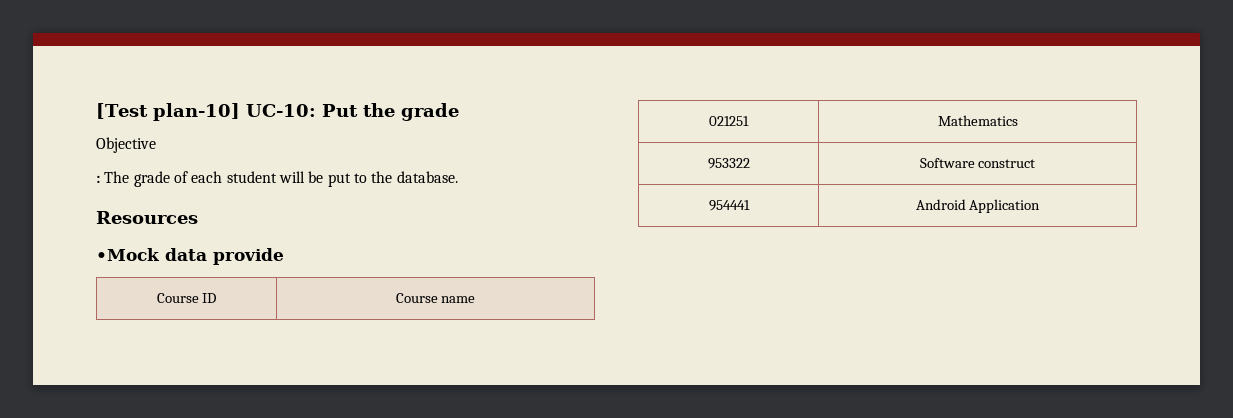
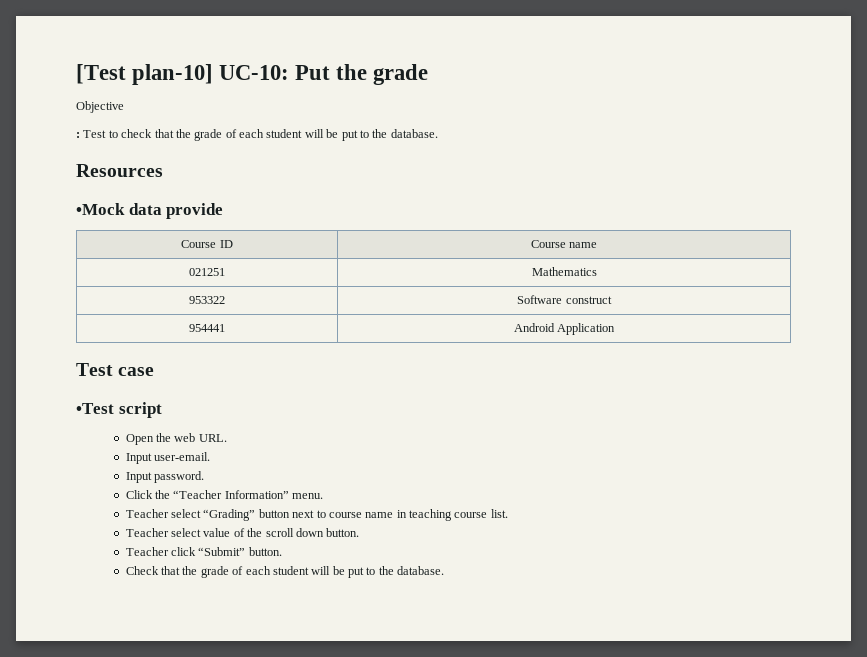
- : The grade of each student will be put to the database.
+ : Test to check that the grade of each student will be put to the database.
+ Test case
+ •Test script
+ Open the web URL.
+ Input user-email.
+ Input password.
+ Click the “Teacher Information” menu.
+ Teacher select “Grading” button next to course name in teaching course list.
+ Teacher select value of the scroll down button.
+ Teacher click “Submit” button.
+ Check that the grade of each student will be put to the database.

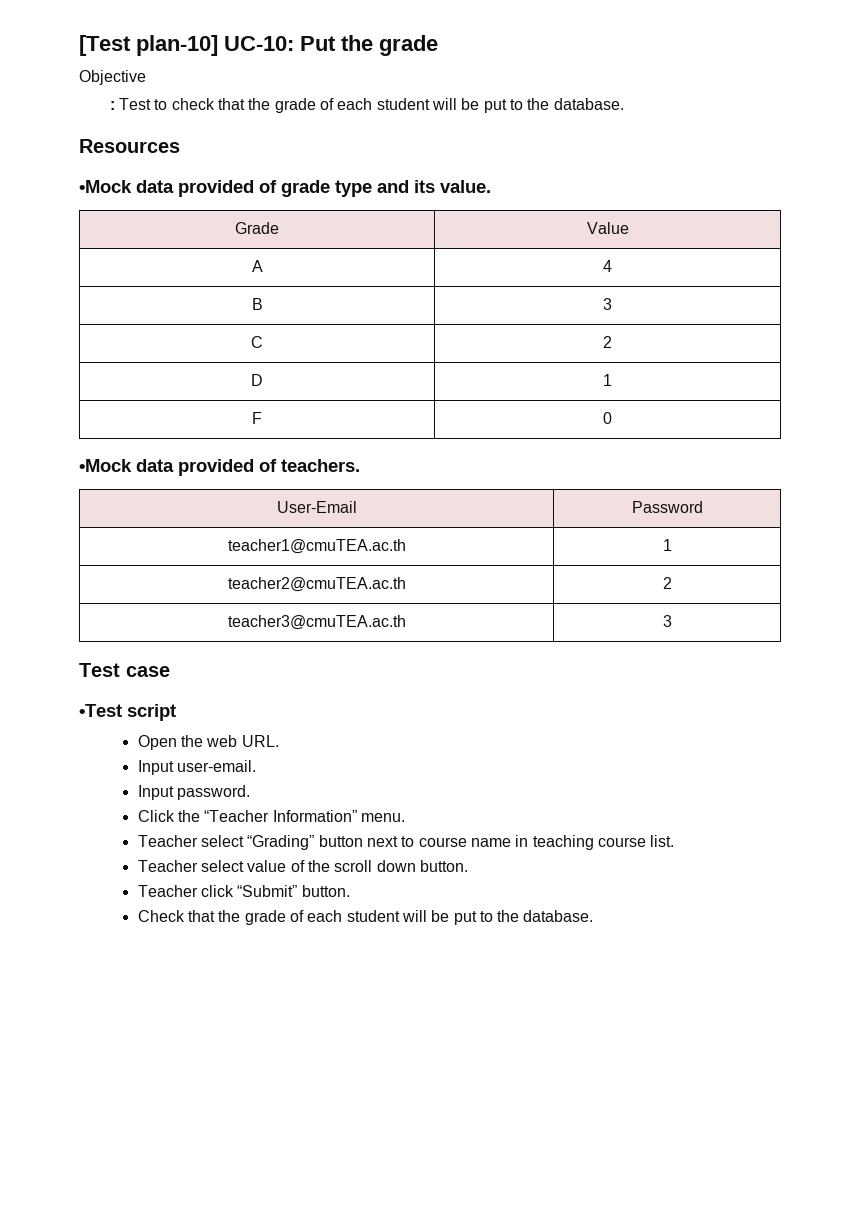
- •Mock data provide
- Course ID | Course name
- 021251 | Mathematics
- 953322 | Software construct
- 954441 | Android Application
+ •Mock data provided of grade type and its value.
+ Grade | Value
+ A | 4
+ B | 3
+ C | 2
+ D | 1
+ F | 0
+ •Mock data provided of teachers.
+ User-Email | Password
+ teacher1@cmuTEA.ac.th | 1
+ teacher2@cmuTEA.ac.th | 2
+ teacher3@cmuTEA.ac.th | 3

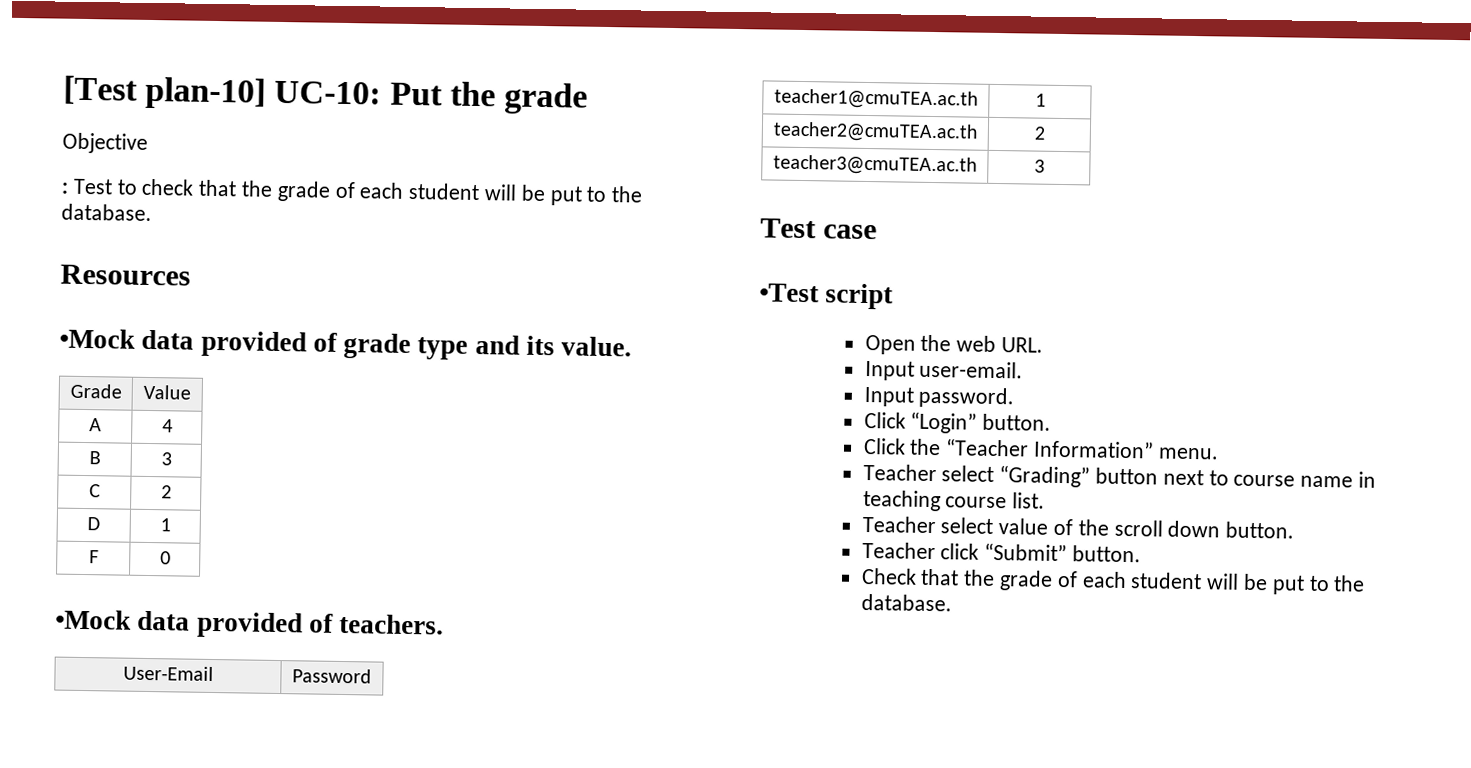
+ Click “Login” button.

